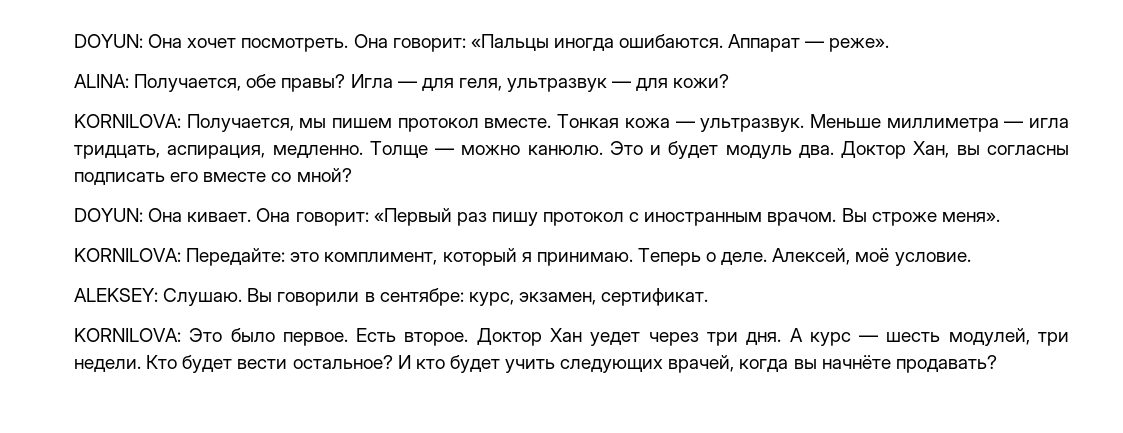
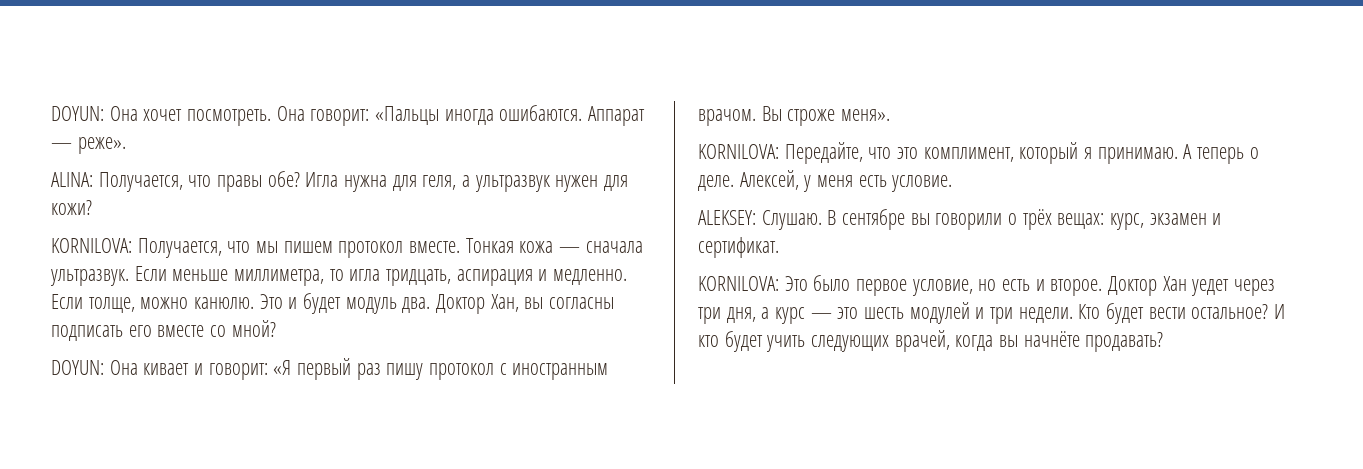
- ALINA: Получается, обе правы? Игла — для геля, ультразвук — для кожи?
+ ALINA: Получается, что правы обе? Игла нужна для геля, а ультразвук нужен для кожи?
- KORNILOVA: Получается, мы пишем протокол вместе.
+ KORNILOVA: Получается, что мы пишем протокол вместе.
- Тонкая кожа — ультразвук. Меньше миллиметра — игла тридцать, аспирация, медленно. Толще — можно канюлю.
+ Тонкая кожа — сначала ультразвук. Если меньше миллиметра, то игла тридцать, аспирация и медленно. Если толще, можно канюлю.
- DOYUN: Она кивает. Она говорит: «Первый раз пишу протокол с иностранным врачом.
+ DOYUN: Она кивает и говорит: «Я первый раз пишу протокол с иностранным врачом.
- KORNILOVA: Передайте: это комплимент, который я принимаю.
+ KORNILOVA: Передайте, что это комплимент, который я принимаю.
- Теперь о деле.
+ А теперь о деле.
- Алексей, моё условие.
+ Алексей, у меня есть условие.
- Вы говорили в сентябре: курс, экзамен, сертификат.
+ В сентябре вы говорили о трёх вещах: курс, экзамен и сертификат.
- KORNILOVA: Это было первое. Есть второе.
+ KORNILOVA: Это было первое условие, но есть и второе.
- Доктор Хан уедет через три дня. А курс — шесть модулей, три недели.
+ Доктор Хан уедет через три дня, а курс — это шесть модулей и три недели.

